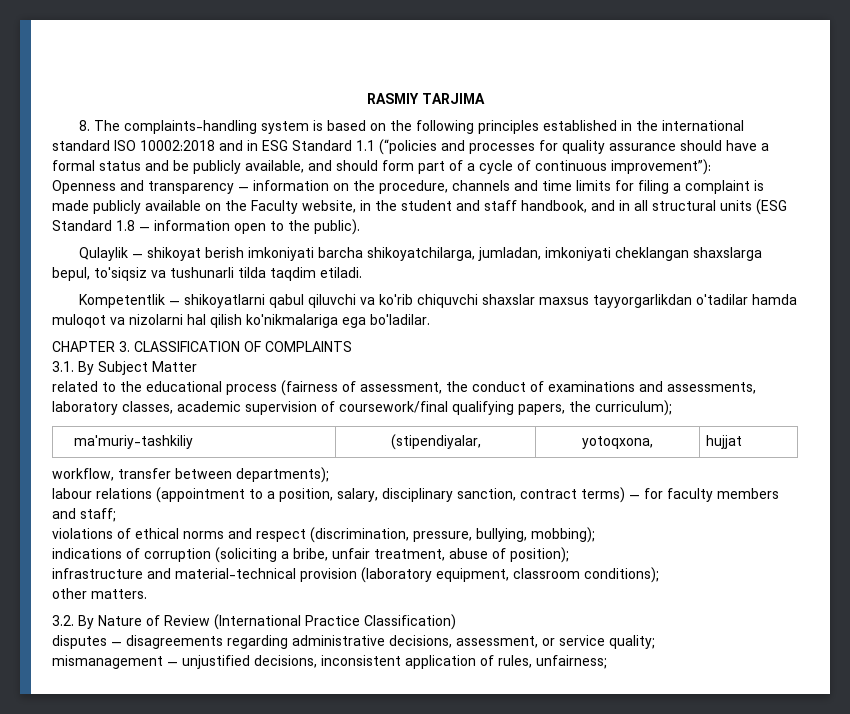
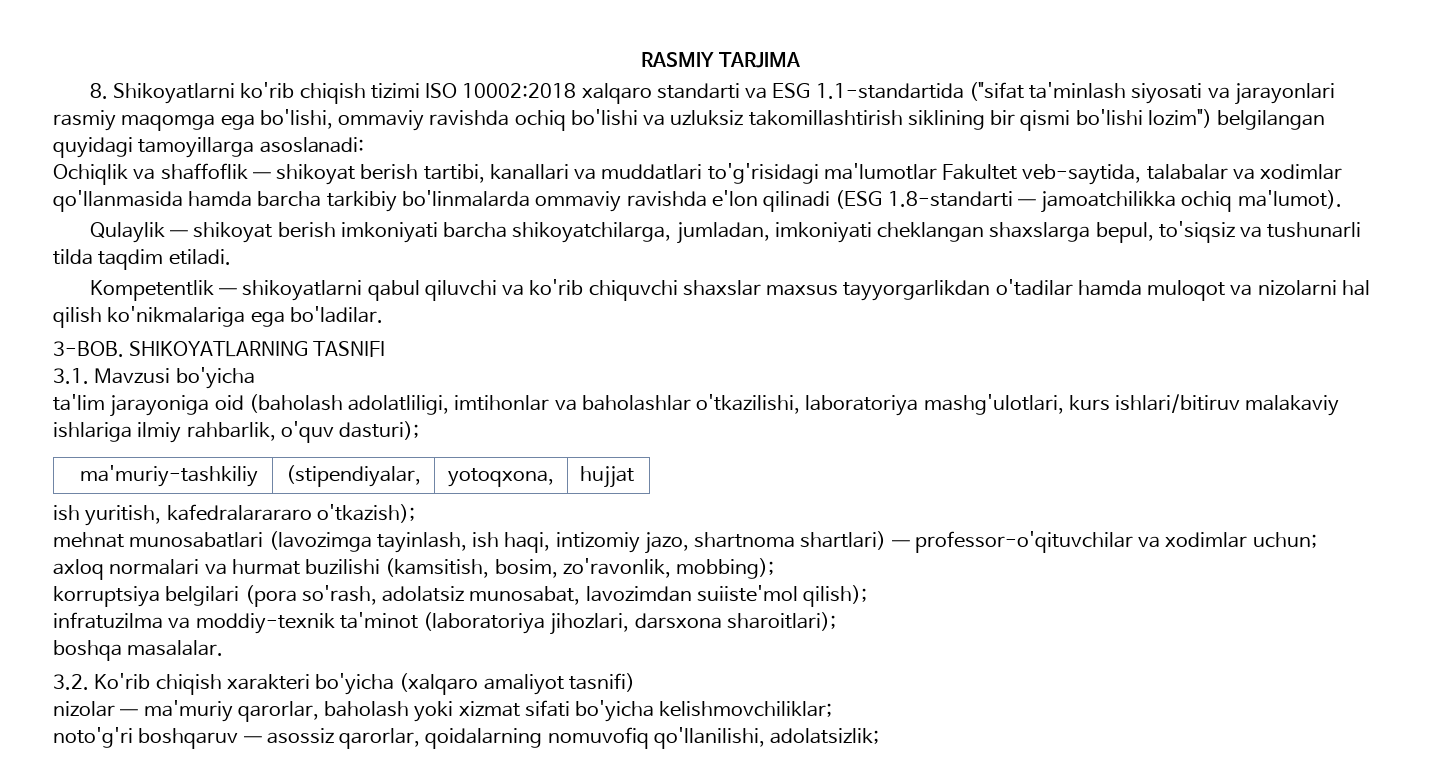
- 8. The complaints-handling system is based on the following principles established in the international standard ISO 10002:2018 and in ESG Standard 1.1 (“policies and processes for quality assurance should have a formal status and be publicly available, and should form part of a cycle of continuous improvement”):
- Openness and transparency — information on the procedure, channels and time limits for filing a complaint is made publicly available on the Faculty website, in the student and staff handbook, and in all structural units (ESG Standard 1.8 — information open to the public).
+ 8. Shikoyatlarni ko'rib chiqish tizimi ISO 10002:2018 xalqaro standarti va ESG 1.1-standartida ("sifat ta'minlash siyosati va jarayonlari rasmiy maqomga ega bo'lishi, ommaviy ravishda ochiq bo'lishi va uzluksiz takomillashtirish siklining bir qismi bo'lishi lozim") belgilangan quyidagi tamoyillarga asoslanadi:
+ Ochiqlik va shaffoflik — shikoyat berish tartibi, kanallari va muddatlari to'g'risidagi ma'lumotlar Fakultet veb-saytida, talabalar va xodimlar qo'llanmasida hamda barcha tarkibiy bo'linmalarda ommaviy ravishda e'lon qilinadi (ESG 1.8-standarti — jamoatchilikka ochiq ma'lumot).
- CHAPTER 3. CLASSIFICATION OF COMPLAINTS
- 3.1. By Subject Matter
- related to the educational process (fairness of assessment, the conduct of examinations and assessments, laboratory classes, academic supervision of coursework/final qualifying papers, the curriculum);
+ 3-BOB. SHIKOYATLARNING TASNIFI
+ 3.1. Mavzusi bo'yicha
+ ta'lim jarayoniga oid (baholash adolatliligi, imtihonlar va baholashlar o'tkazilishi, laboratoriya mashg'ulotlari, kurs ishlari/bitiruv malakaviy ishlariga ilmiy rahbarlik, o'quv dasturi);
  ma'muriy-tashkiliy | (stipendiyalar, | yotoqxona, | hujjat
- workflow, transfer between departments);
- labour relations (appointment to a position, salary, disciplinary sanction, contract terms) — for faculty members and staff;
- violations of ethical norms and respect (discrimination, pressure, bullying, mobbing);
- indications of corruption (soliciting a bribe, unfair treatment, abuse of position);
- infrastructure and material-technical provision (laboratory equipment, classroom conditions);
- other matters.
- 3.2. By Nature of Review (International Practice Classification)
- disputes — disagreements regarding administrative decisions, assessment, or service quality;
- mismanagement — unjustified decisions, inconsistent application of rules, unfairness;
+ ish yuritish, kafedralarararo o'tkazish);
+ mehnat munosabatlari (lavozimga tayinlash, ish haqi, intizomiy jazo, shartnoma shartlari) — professor-o'qituvchilar va xodimlar uchun;
+ axloq normalari va hurmat buzilishi (kamsitish, bosim, zo'ravonlik, mobbing);
+ korruptsiya belgilari (pora so'rash, adolatsiz munosabat, lavozimdan suiiste'mol qilish);
+ infratuzilma va moddiy-texnik ta'minot (laboratoriya jihozlari, darsxona sharoitlari);
+ boshqa masalalar.
+ 3.2. Ko'rib chiqish xarakteri bo'yicha (xalqaro amaliyot tasnifi)
+ nizolar — ma'muriy qarorlar, baholash yoki xizmat sifati bo'yicha kelishmovchiliklar;
+ noto'g'ri boshqaruv — asossiz qarorlar, qoidalarning nomuvofiq qo'llanilishi, adolatsizlik;

